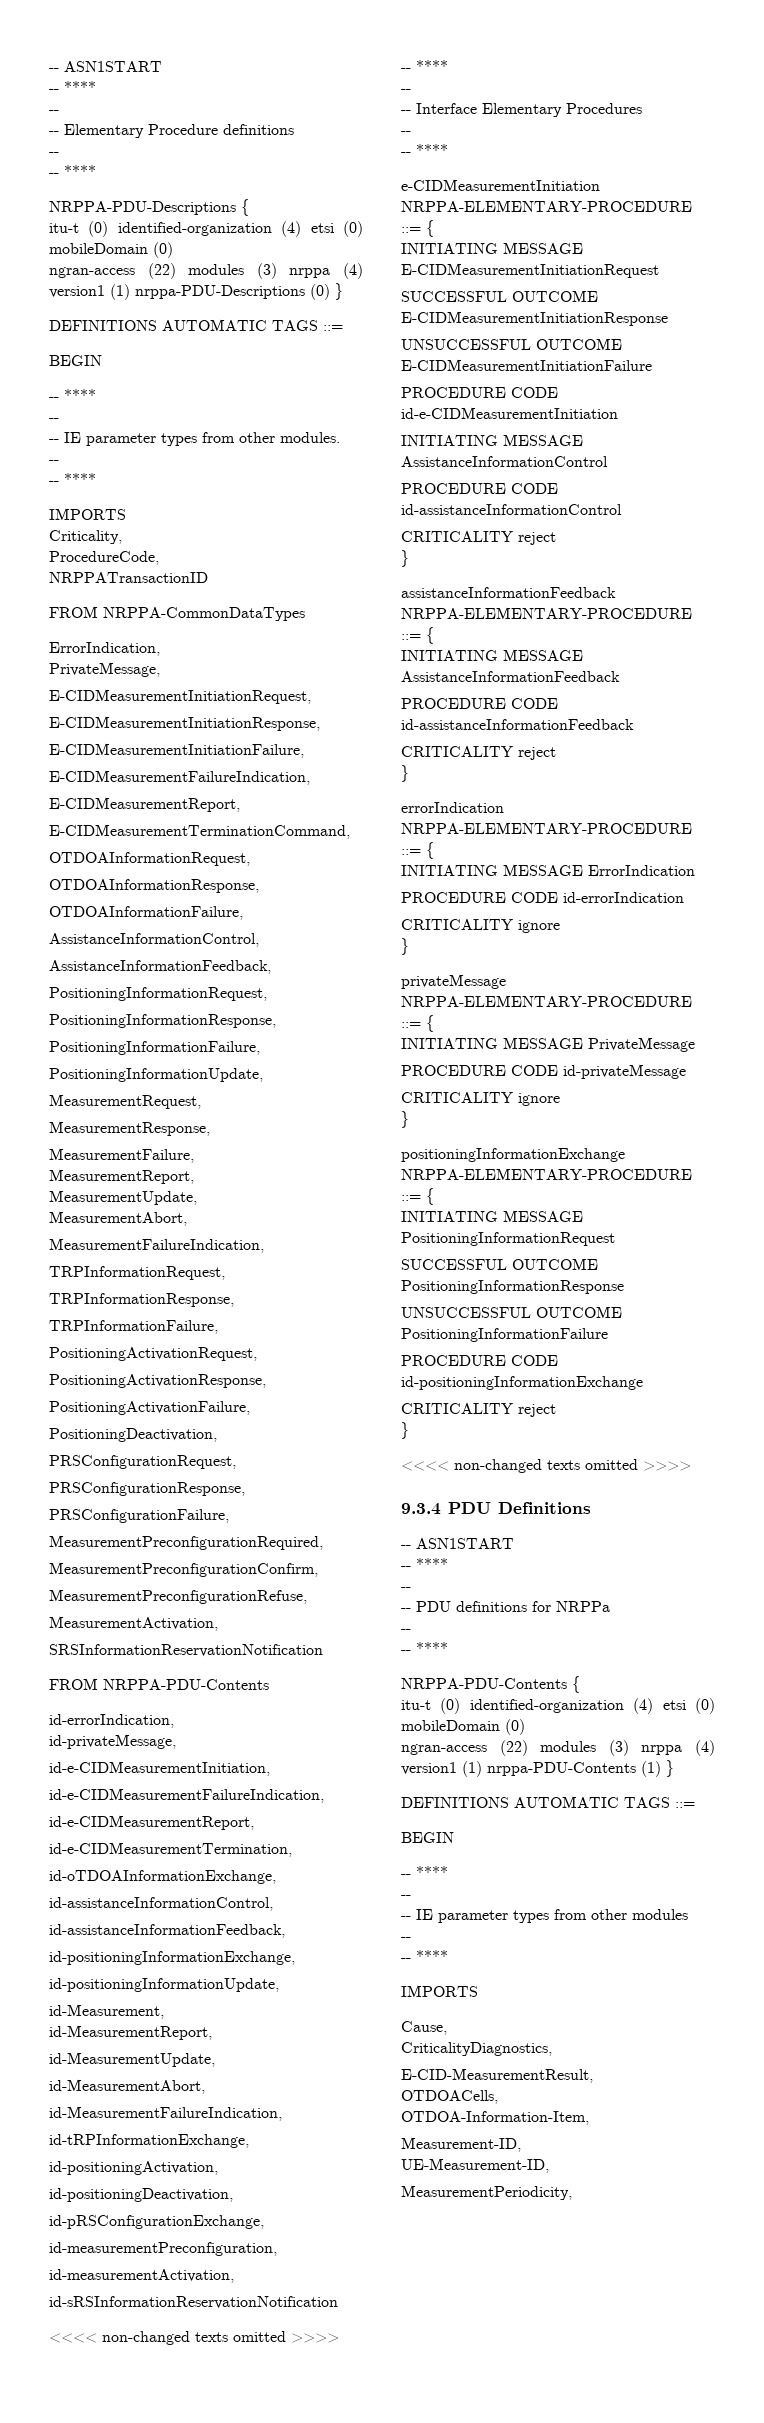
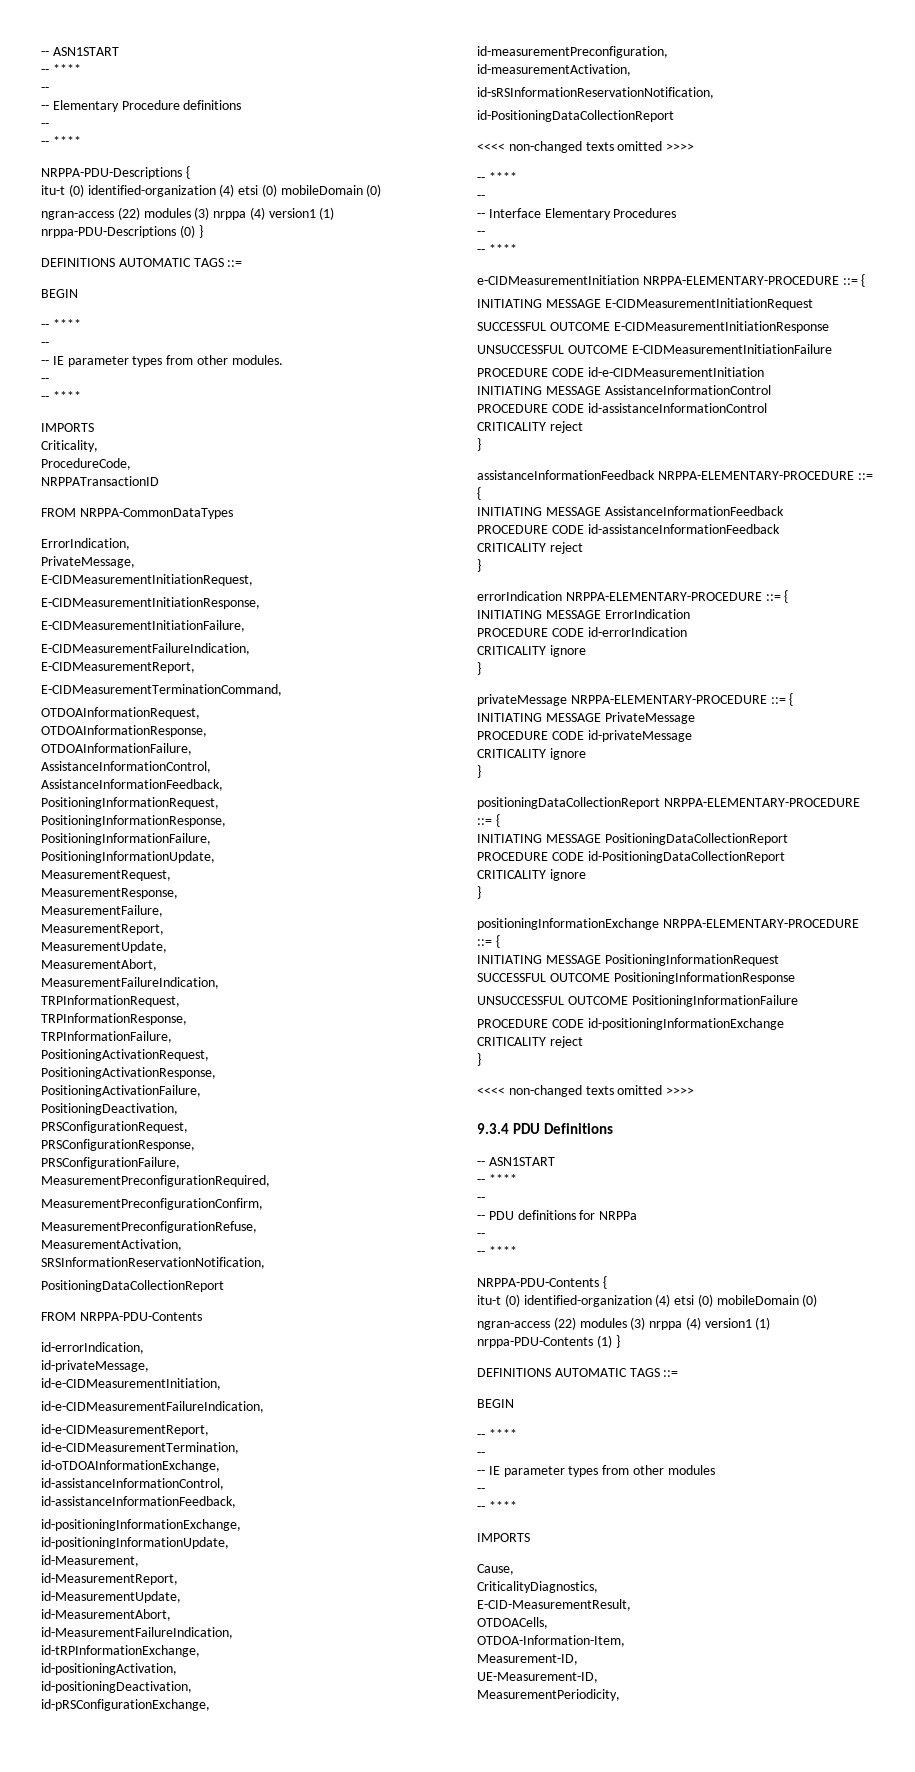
- SRSInformationReservationNotification
+ SRSInformationReservationNotification,
+ PositioningDataCollectionReport
- id-sRSInformationReservationNotification
+ id-sRSInformationReservationNotification,
+ id-PositioningDataCollectionReport
+ positioningDataCollectionReport NRPPA-ELEMENTARY-PROCEDURE ::= {
+ INITIATING MESSAGE PositioningDataCollectionReport
+ PROCEDURE CODE id-PositioningDataCollectionReport
+ CRITICALITY ignore
+ }

